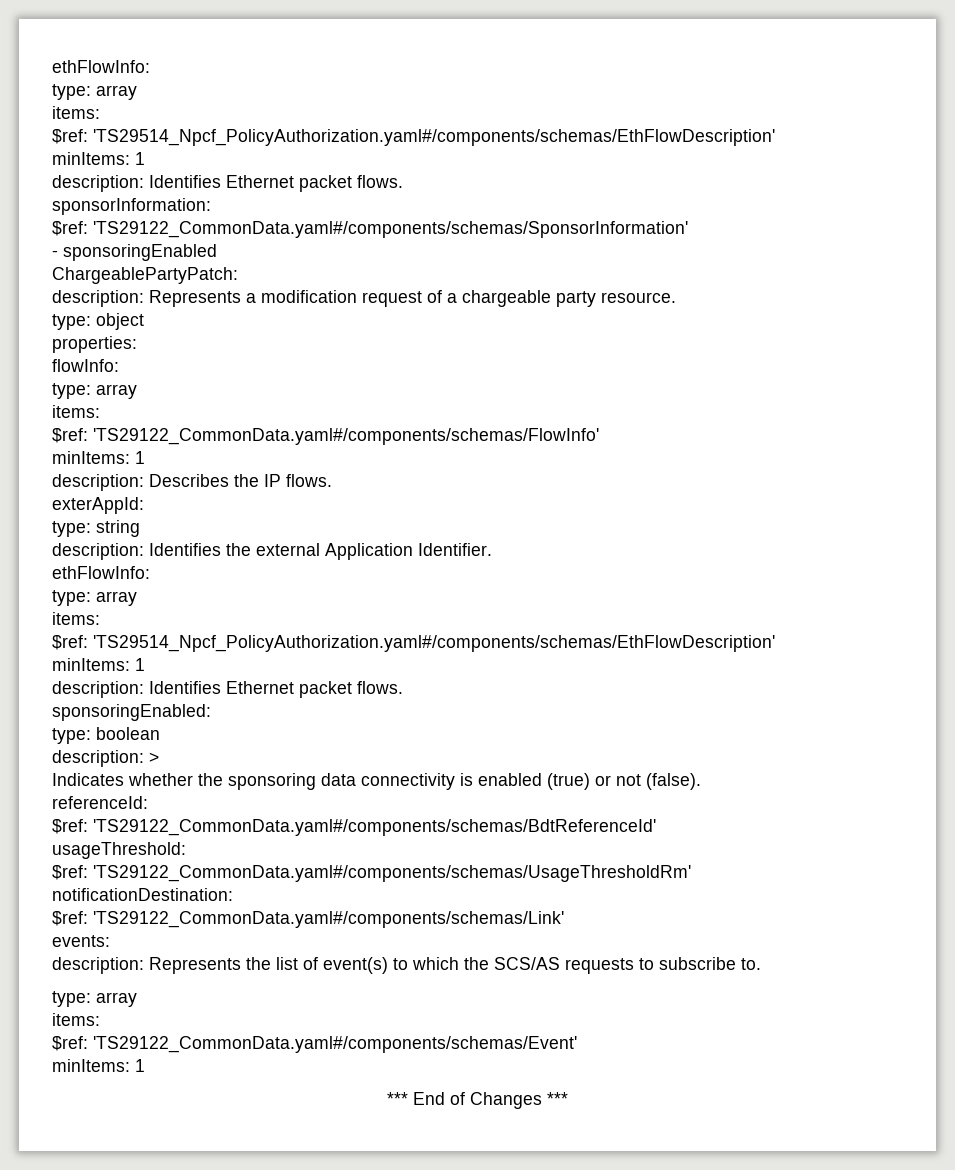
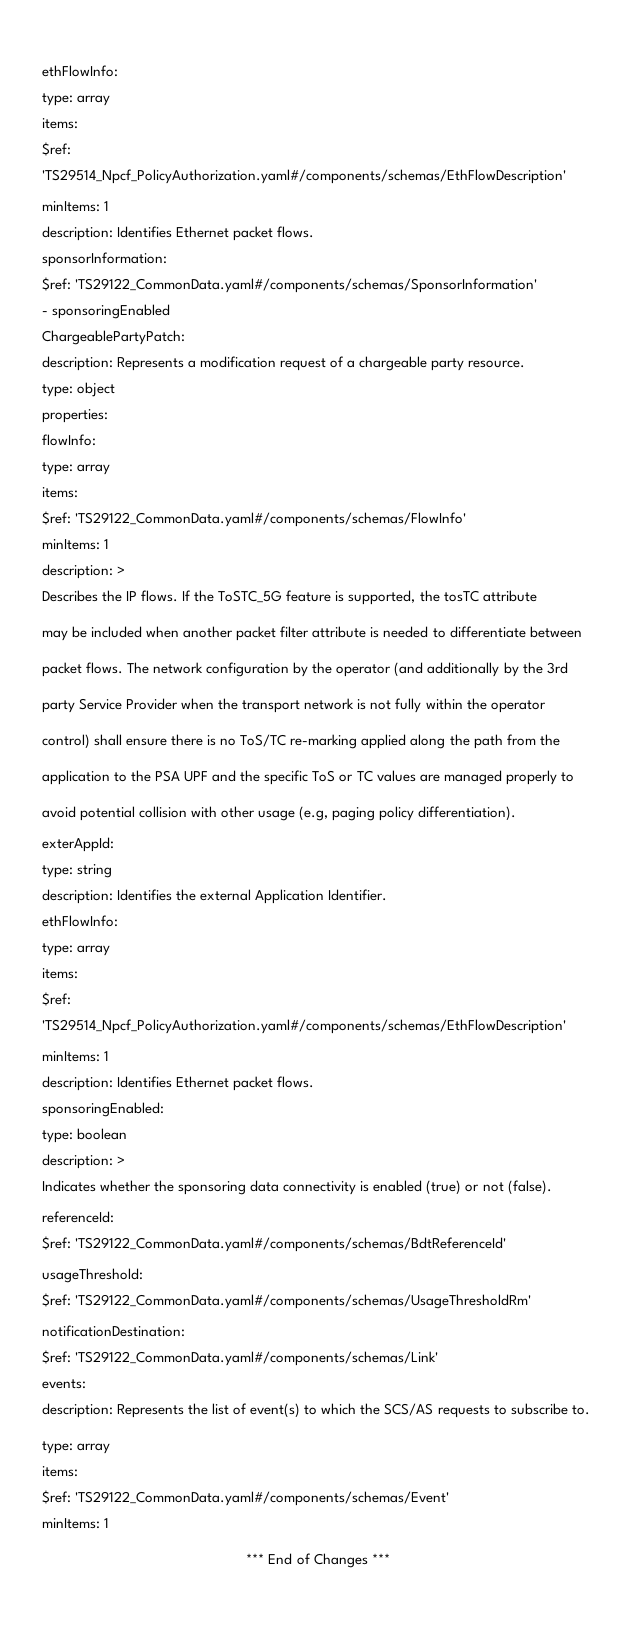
  $ref: 'TS29122_CommonData.yaml#/components/schemas/FlowInfo'
  minItems: 1
- description: Describes the IP flows.
+ description: >
+ Describes the IP flows. If the ToSTC_5G feature is supported, the tosTC attribute
+ may be included when another packet filter attribute is needed to differentiate between
+ packet flows. The network configuration by the operator (and additionally by the 3rd
+ party Service Provider when the transport network is not fully within the operator
+ control) shall ensure there is no ToS/TC re-marking applied along the path from the
+ application to the PSA UPF and the specific ToS or TC values are managed properly to
+ avoid potential collision with other usage (e.g, paging policy differentiation).

